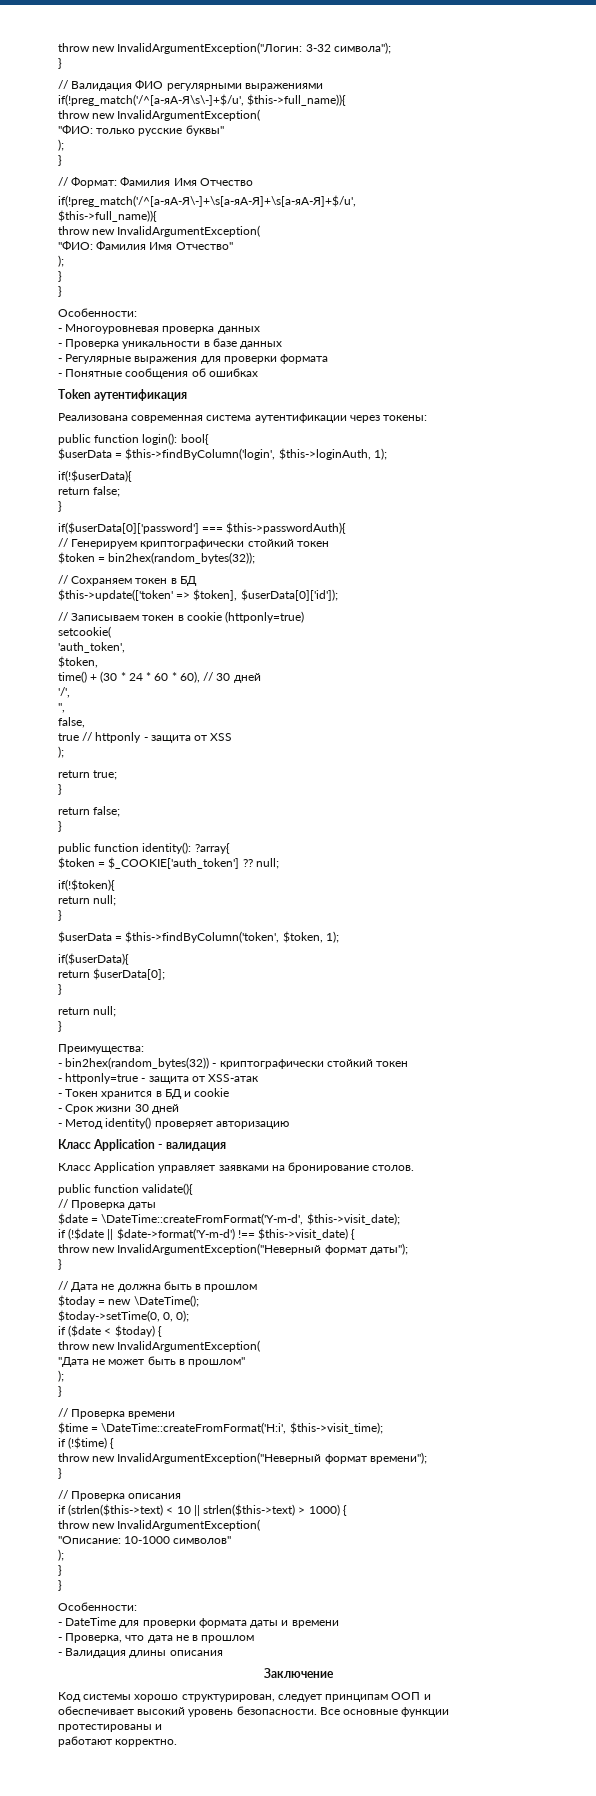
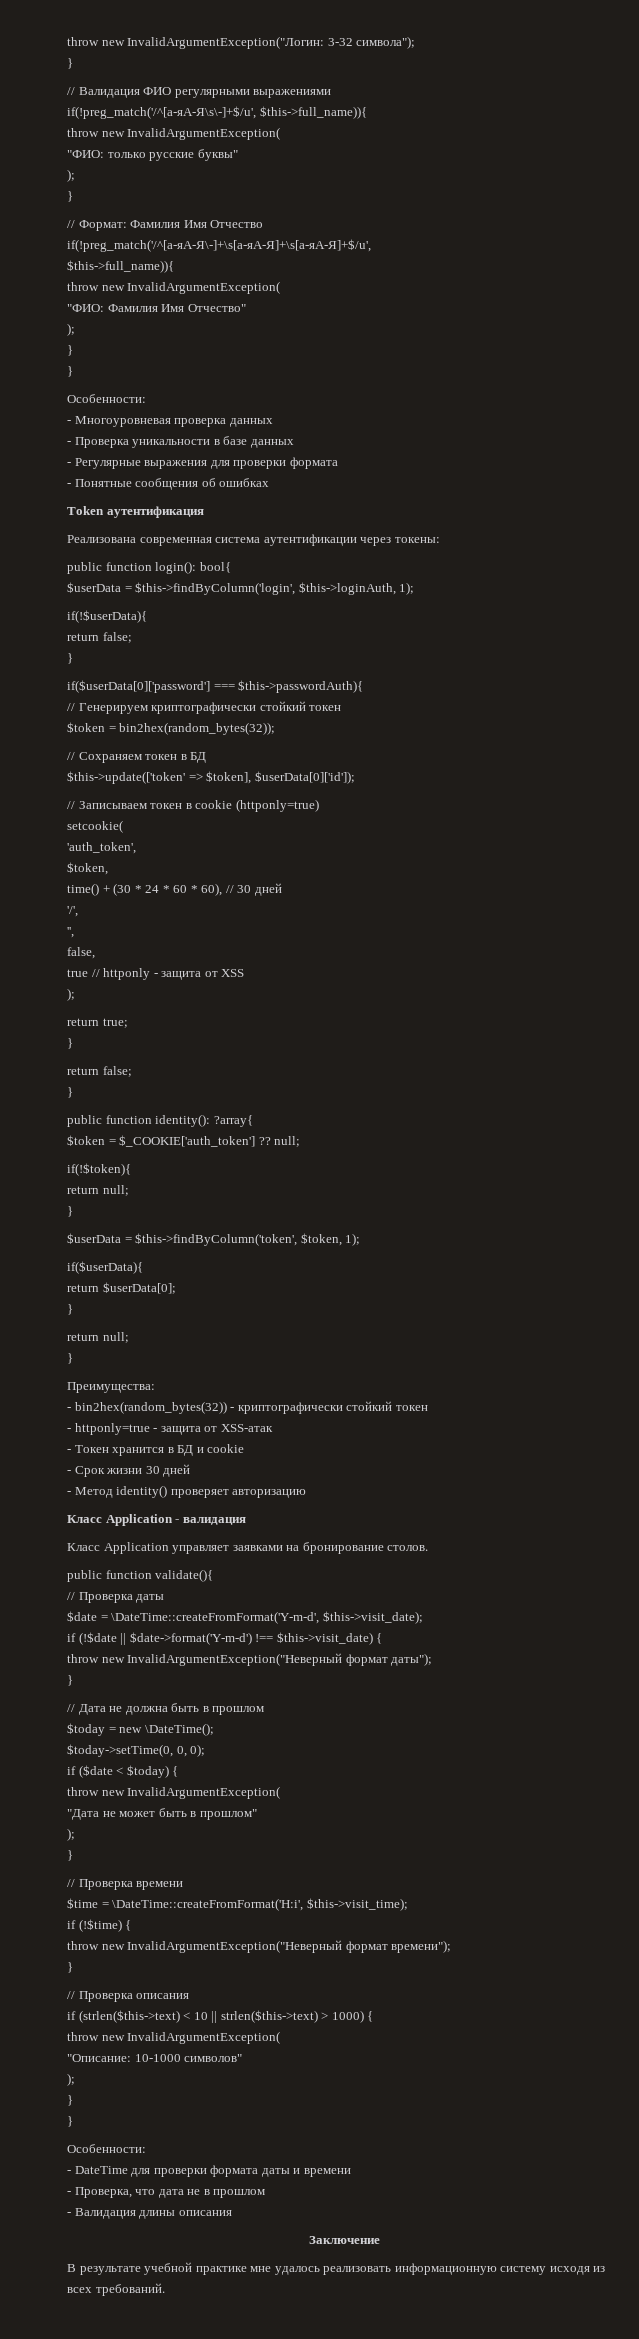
- Код системы хорошо структурирован, следует принципам ООП и
- обеспечивает высокий уровень безопасности. Все основные функции протестированы и
- работают корректно.
+ В результате учебной практике мне удалось реализовать информационную систему исходя из всех требований.

